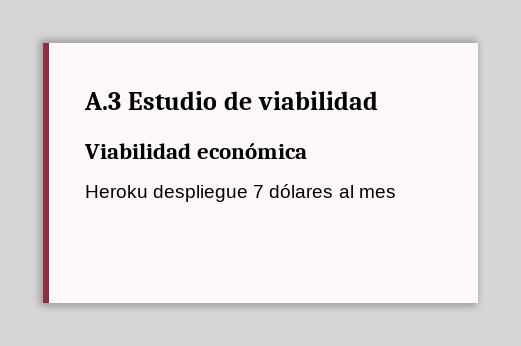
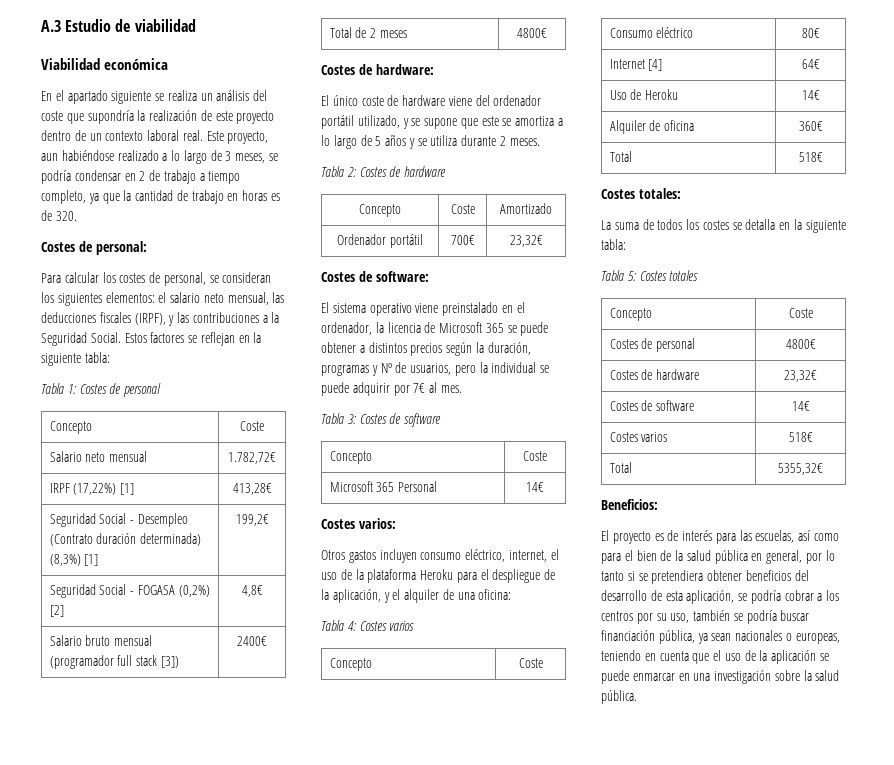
- Heroku despliegue 7 dólares al mes
+ En el apartado siguiente se realiza un análisis del coste que supondría la realización de este proyecto dentro de un contexto laboral real. Este proyecto, aun habiéndose realizado a lo largo de 3 meses, se podría condensar en 2 de trabajo a tiempo completo, ya que la cantidad de trabajo en horas es de 320.
+ Costes de personal:
+ Para calcular los costes de personal, se consideran los siguientes elementos: el salario neto mensual, las deducciones fiscales (IRPF), y las contribuciones a la Seguridad Social. Estos factores se reflejan en la siguiente tabla:
+ Tabla 1: Costes de personal
+ Concepto | Coste
+ Salario neto mensual | 1.782,72€
+ IRPF (17,22%) [1] | 413,28€
+ Seguridad Social - Desempleo (Contrato duración determinada) (8,3%) [1] | 199,2€
+ Seguridad Social - FOGASA (0,2%) [2] | 4,8€
+ Salario bruto mensual (programador full stack [3]) | 2400€
+ Total de 2 meses | 4800€
+ Costes de hardware:
+ El único coste de hardware viene del ordenador portátil utilizado, y se supone que este se amortiza a lo largo de 5 años y se utiliza durante 2 meses.
+ Tabla 2: Costes de hardware
+ Concepto | Coste | Amortizado
+ Ordenador portátil | 700€ | 23,32€
+ Costes de software:
+ El sistema operativo viene preinstalado en el ordenador, la licencia de Microsoft 365 se puede obtener a distintos precios según la duración, programas y Nº de usuarios, pero la individual se puede adquirir por 7€ al mes.
+ Tabla 3: Costes de software
+ Concepto | Coste
+ Microsoft 365 Personal | 14€
+ Costes varios:
+ Otros gastos incluyen consumo eléctrico, internet, el uso de la plataforma Heroku para el despliegue de la aplicación, y el alquiler de una oficina:
+ Tabla 4: Costes varios
+ Concepto | Coste
+ Consumo eléctrico | 80€
+ Internet [4] | 64€
+ Uso de Heroku | 14€
+ Alquiler de oficina | 360€
+ Total | 518€
+ Costes totales:
+ La suma de todos los costes se detalla en la siguiente tabla:
+ Tabla 5: Costes totales
+ Concepto | Coste
+ Costes de personal | 4800€
+ Costes de hardware | 23,32€
+ Costes de software | 14€
+ Costes varios | 518€
+ Total | 5355,32€
+ Beneficios:
+ El proyecto es de interés para las escuelas, así como para el bien de la salud pública en general, por lo tanto si se pretendiera obtener beneficios del desarrollo de esta aplicación, se podría cobrar a los centros por su uso, también se podría buscar financiación pública, ya sean nacionales o europeas, teniendo en cuenta que el uso de la aplicación se puede enmarcar en una investigación sobre la salud pública.

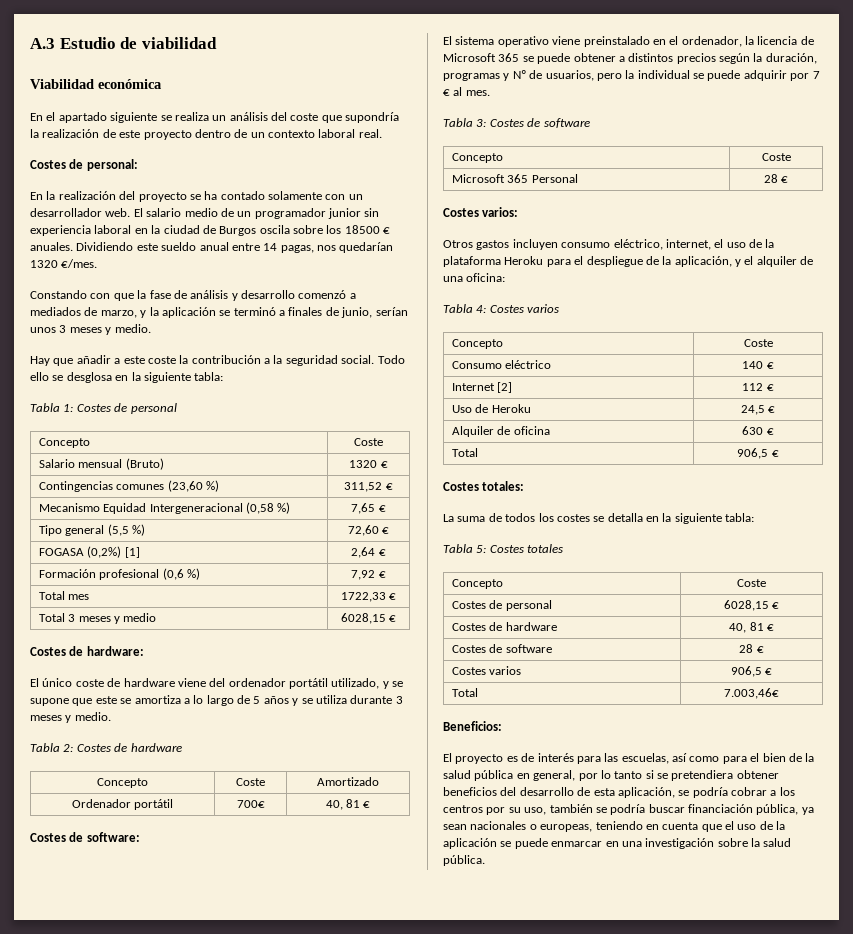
- En el apartado siguiente se realiza un análisis del coste que supondría la realización de este proyecto dentro de un contexto laboral real. Este proyecto, aun habiéndose realizado a lo largo de 3 meses, se podría condensar en 2 de trabajo a tiempo completo, ya que la cantidad de trabajo en horas es de 320.
+ En el apartado siguiente se realiza un análisis del coste que supondría la realización de este proyecto dentro de un contexto laboral real.
  Costes de personal:
- Para calcular los costes de personal, se consideran los siguientes elementos: el salario neto mensual, las deducciones fiscales (IRPF), y las contribuciones a la Seguridad Social. Estos factores se reflejan en la siguiente tabla:
+ En la realización del proyecto se ha contado solamente con un desarrollador web. El salario medio de un programador junior sin experiencia laboral en la ciudad de Burgos oscila sobre los 18500 € anuales. Dividiendo este sueldo anual entre 14 pagas, nos quedarían 1320 €/mes.
+ Constando con que la fase de análisis y desarrollo comenzó a mediados de marzo, y la aplicación se terminó a finales de junio, serían unos 3 meses y medio.
+ Hay que añadir a este coste la contribución a la seguridad social. Todo ello se desglosa en la siguiente tabla:
- Salario neto mensual | 1.782,72€
- IRPF (17,22%) [1] | 413,28€
- Seguridad Social - Desempleo (Contrato duración determinada) (8,3%) [1] | 199,2€
- Seguridad Social - FOGASA (0,2%) [2] | 4,8€
- Salario bruto mensual (programador full stack [3]) | 2400€
- Total de 2 meses | 4800€
+ Salario mensual (Bruto) | 1320 €
+ Contingencias comunes (23,60 %) | 311,52 €
+ Mecanismo Equidad Intergeneracional (0,58 %) | 7,65 €
+ Tipo general (5,5 %) | 72,60 €
+ FOGASA (0,2%) [1] | 2,64 €
+ Formación profesional (0,6 %) | 7,92 €
+ Total mes | 1722,33 €
+ Total 3 meses y medio | 6028,15 €
- El único coste de hardware viene del ordenador portátil utilizado, y se supone que este se amortiza a lo largo de 5 años y se utiliza durante 2 meses.
+ El único coste de hardware viene del ordenador portátil utilizado, y se supone que este se amortiza a lo largo de 5 años y se utiliza durante 3 meses y medio.
- Ordenador portátil | 700€ | 23,32€
+ Ordenador portátil | 700€ | 40, 81 €
- El sistema operativo viene preinstalado en el ordenador, la licencia de Microsoft 365 se puede obtener a distintos precios según la duración, programas y Nº de usuarios, pero la individual se puede adquirir por 7€ al mes.
+ El sistema operativo viene preinstalado en el ordenador, la licencia de Microsoft 365 se puede obtener a distintos precios según la duración, programas y Nº de usuarios, pero la individual se puede adquirir por 7 € al mes.
- Microsoft 365 Personal | 14€
+ Microsoft 365 Personal | 28 €
- Consumo eléctrico | 80€
+ Consumo eléctrico | 140 €
- Internet [4] | 64€
+ Internet [2] | 112 €
- Uso de Heroku | 14€
+ Uso de Heroku | 24,5 €
- Alquiler de oficina | 360€
- Total | 518€
+ Alquiler de oficina | 630 €
+ Total | 906,5 €
- Costes de personal | 4800€
+ Costes de personal | 6028,15 €
- Costes de hardware | 23,32€
+ Costes de hardware | 40, 81 €
- Costes de software | 14€
+ Costes de software | 28 €
- Costes varios | 518€
- Total | 5355,32€
+ Costes varios | 906,5 €
+ Total | 7.003,46€

